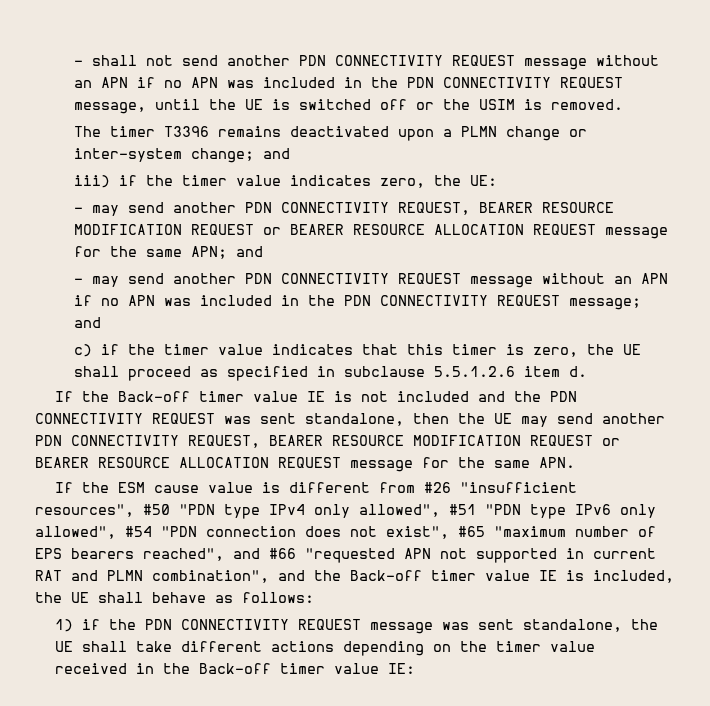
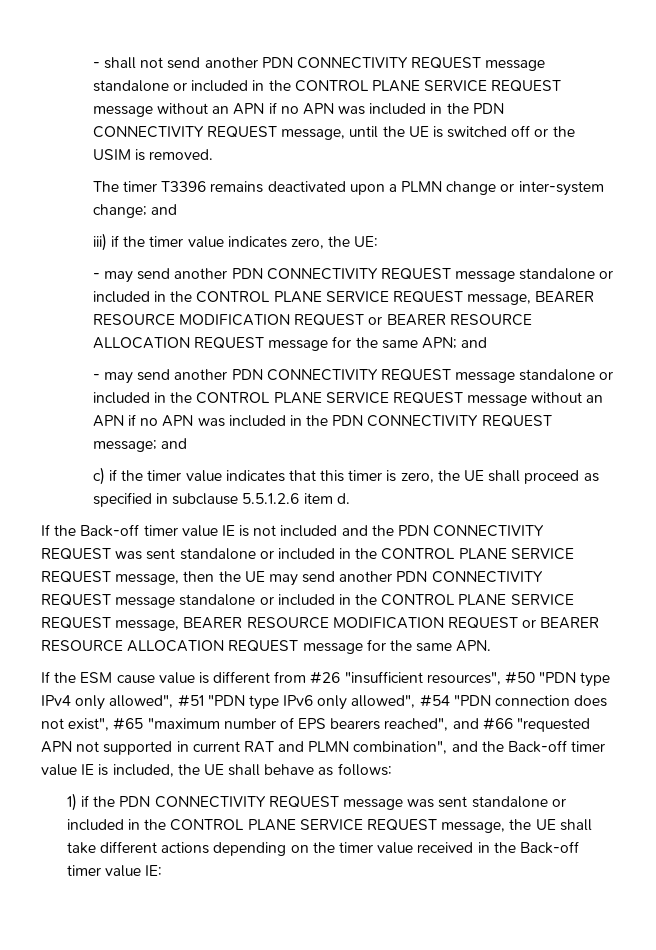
- - shall not send another PDN CONNECTIVITY REQUEST message without an APN if no APN was included in the PDN CONNECTIVITY REQUEST message, until the UE is switched off or the USIM is removed.
+ - shall not send another PDN CONNECTIVITY REQUEST message standalone or included in the CONTROL PLANE SERVICE REQUEST message without an APN if no APN was included in the PDN CONNECTIVITY REQUEST message, until the UE is switched off or the USIM is removed.
- - may send another PDN CONNECTIVITY REQUEST, BEARER RESOURCE MODIFICATION REQUEST or BEARER RESOURCE ALLOCATION REQUEST message for the same APN; and
+ - may send another PDN CONNECTIVITY REQUEST message standalone or included in the CONTROL PLANE SERVICE REQUEST message, BEARER RESOURCE MODIFICATION REQUEST or BEARER RESOURCE ALLOCATION REQUEST message for the same APN; and
- - may send another PDN CONNECTIVITY REQUEST message without an APN if no APN was included in the PDN CONNECTIVITY REQUEST message; and
+ - may send another PDN CONNECTIVITY REQUEST message standalone or included in the CONTROL PLANE SERVICE REQUEST message without an APN if no APN was included in the PDN CONNECTIVITY REQUEST message; and
- If the Back-off timer value IE is not included and the PDN CONNECTIVITY REQUEST was sent standalone, then the UE may send another PDN CONNECTIVITY REQUEST, BEARER RESOURCE MODIFICATION REQUEST or BEARER RESOURCE ALLOCATION REQUEST message for the same APN.
+ If the Back-off timer value IE is not included and the PDN CONNECTIVITY REQUEST was sent standalone or included in the CONTROL PLANE SERVICE REQUEST message, then the UE may send another PDN CONNECTIVITY REQUEST message standalone or included in the CONTROL PLANE SERVICE REQUEST message, BEARER RESOURCE MODIFICATION REQUEST or BEARER RESOURCE ALLOCATION REQUEST message for the same APN.
- 1) if the PDN CONNECTIVITY REQUEST message was sent standalone, the UE shall take different actions depending on the timer value received in the Back-off timer value IE:
+ 1) if the PDN CONNECTIVITY REQUEST message was sent standalone or included in the CONTROL PLANE SERVICE REQUEST message, the UE shall take different actions depending on the timer value received in the Back-off timer value IE:

